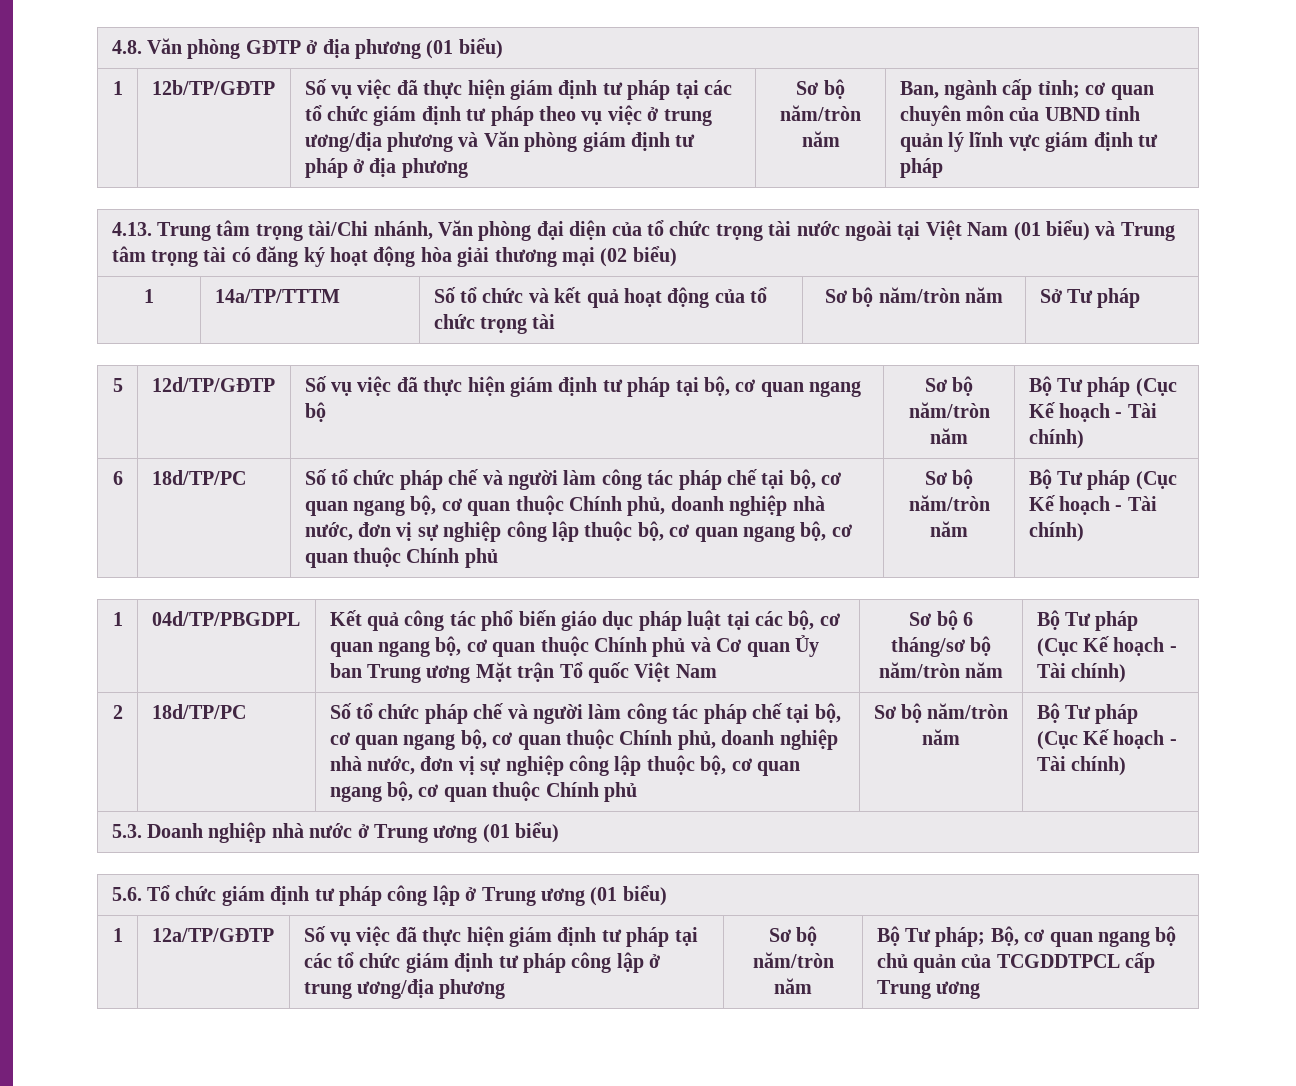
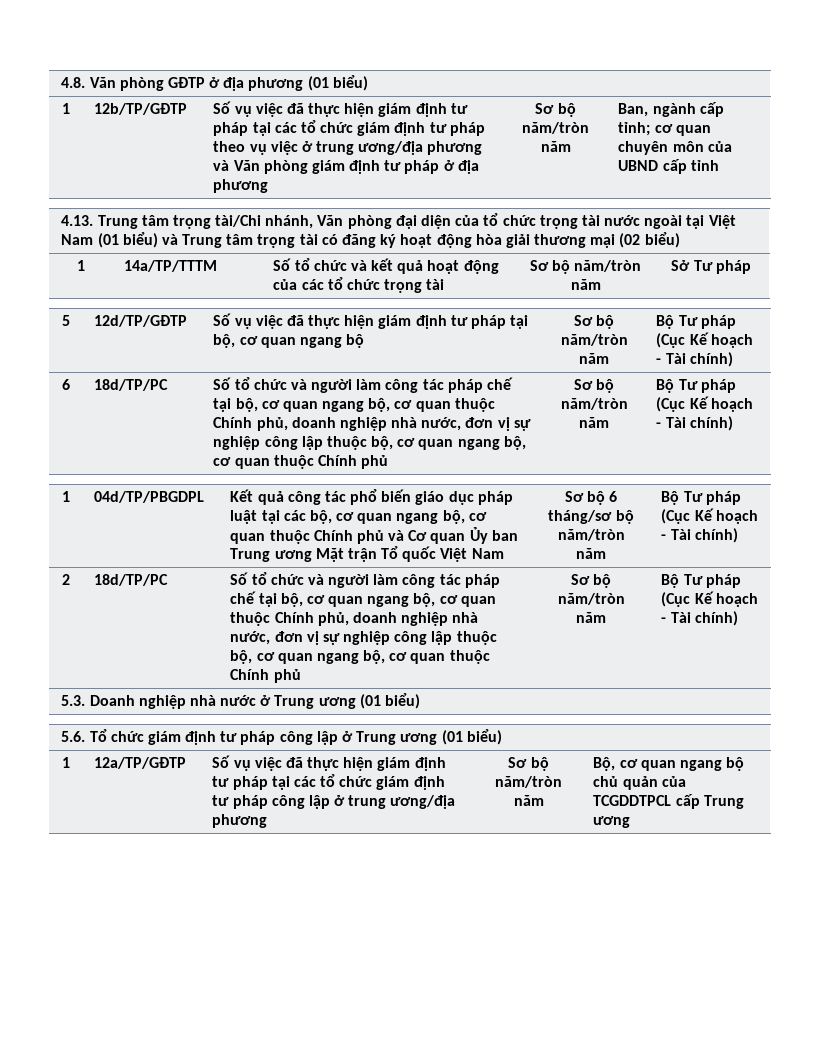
- Ban, ngành cấp tỉnh; cơ quan chuyên môn của UBND tỉnh quản lý lĩnh vực giám định tư pháp
+ Ban, ngành cấp tỉnh; cơ quan chuyên môn của UBND cấp tỉnh
- 1 | 14a/TP/TTTM | Số tổ chức và kết quả hoạt động của tổ chức trọng tài | Sơ bộ năm/tròn năm | Sở Tư pháp
+ 1 | 14a/TP/TTTM | Số tổ chức và kết quả hoạt động của các tổ chức trọng tài | Sơ bộ năm/tròn năm | Sở Tư pháp
- 6 | 18d/TP/PC | Số tổ chức pháp chế và người làm công tác pháp chế tại bộ, cơ quan ngang bộ, cơ quan thuộc Chính phủ, doanh nghiệp nhà nước, đơn vị sự nghiệp công lập thuộc bộ, cơ quan ngang bộ, cơ quan thuộc Chính phủ
+ 6 | 18d/TP/PC | Số tổ chức và người làm công tác pháp chế tại bộ, cơ quan ngang bộ, cơ quan thuộc Chính phủ, doanh nghiệp nhà nước, đơn vị sự nghiệp công lập thuộc bộ, cơ quan ngang bộ, cơ quan thuộc Chính phủ
- 2 | 18d/TP/PC | Số tổ chức pháp chế và người làm công tác pháp chế tại bộ, cơ quan ngang bộ, cơ quan thuộc Chính phủ, doanh nghiệp nhà nước, đơn vị sự nghiệp công lập thuộc bộ, cơ quan ngang bộ, cơ quan thuộc Chính phủ
+ 2 | 18d/TP/PC | Số tổ chức và người làm công tác pháp chế tại bộ, cơ quan ngang bộ, cơ quan thuộc Chính phủ, doanh nghiệp nhà nước, đơn vị sự nghiệp công lập thuộc bộ, cơ quan ngang bộ, cơ quan thuộc Chính phủ
- Bộ Tư pháp; Bộ, cơ quan ngang bộ chủ quản của TCGDDTPCL cấp Trung ương
+ Bộ, cơ quan ngang bộ chủ quản của TCGDDTPCL cấp Trung ương

